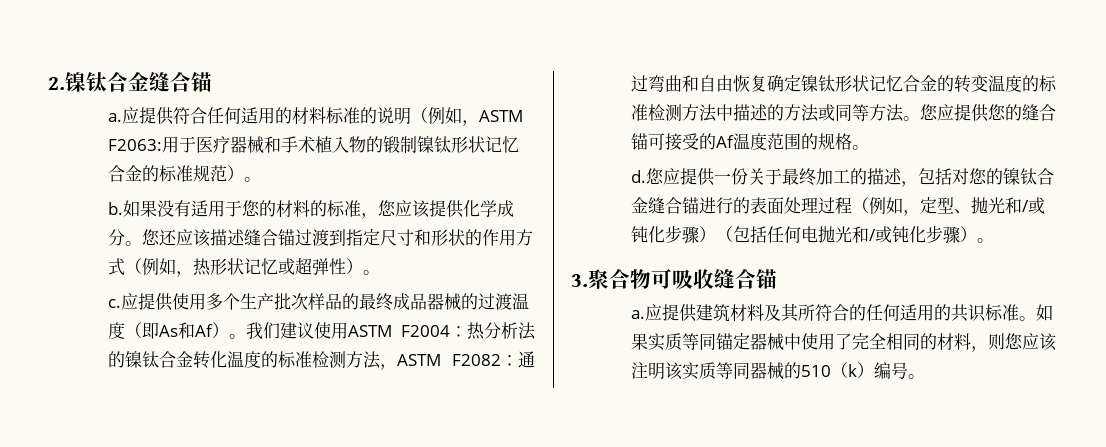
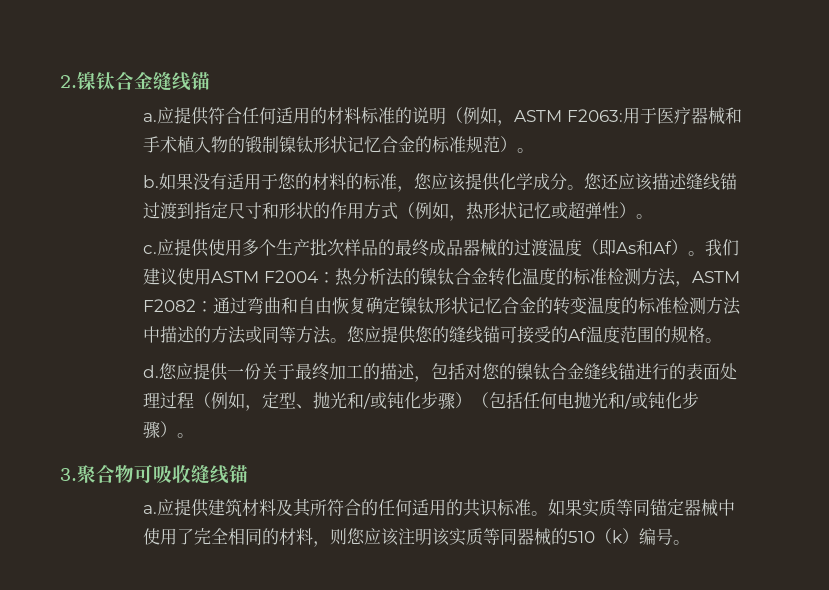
- 2.镍钛合金缝合锚
+ 2.镍钛合金缝线锚
- 您还应该描述缝合锚过渡到指定尺寸和形状的作用方式（例如，热形状记忆或超弹性）。
+ 您还应该描述缝线锚过渡到指定尺寸和形状的作用方式（例如，热形状记忆或超弹性）。
- 您应提供您的缝合锚可接受的Af温度范围的规格。
+ 您应提供您的缝线锚可接受的Af温度范围的规格。
- 您应提供一份关于最终加工的描述，包括对您的镍钛合金缝合锚进行的表面处理过程（例如，定型、抛光和/或钝化步骤）（包括任何电抛光和/或钝化步骤）。
+ 您应提供一份关于最终加工的描述，包括对您的镍钛合金缝线锚进行的表面处理过程（例如，定型、抛光和/或钝化步骤）（包括任何电抛光和/或钝化步骤）。
- 3.聚合物可吸收缝合锚
+ 3.聚合物可吸收缝线锚

